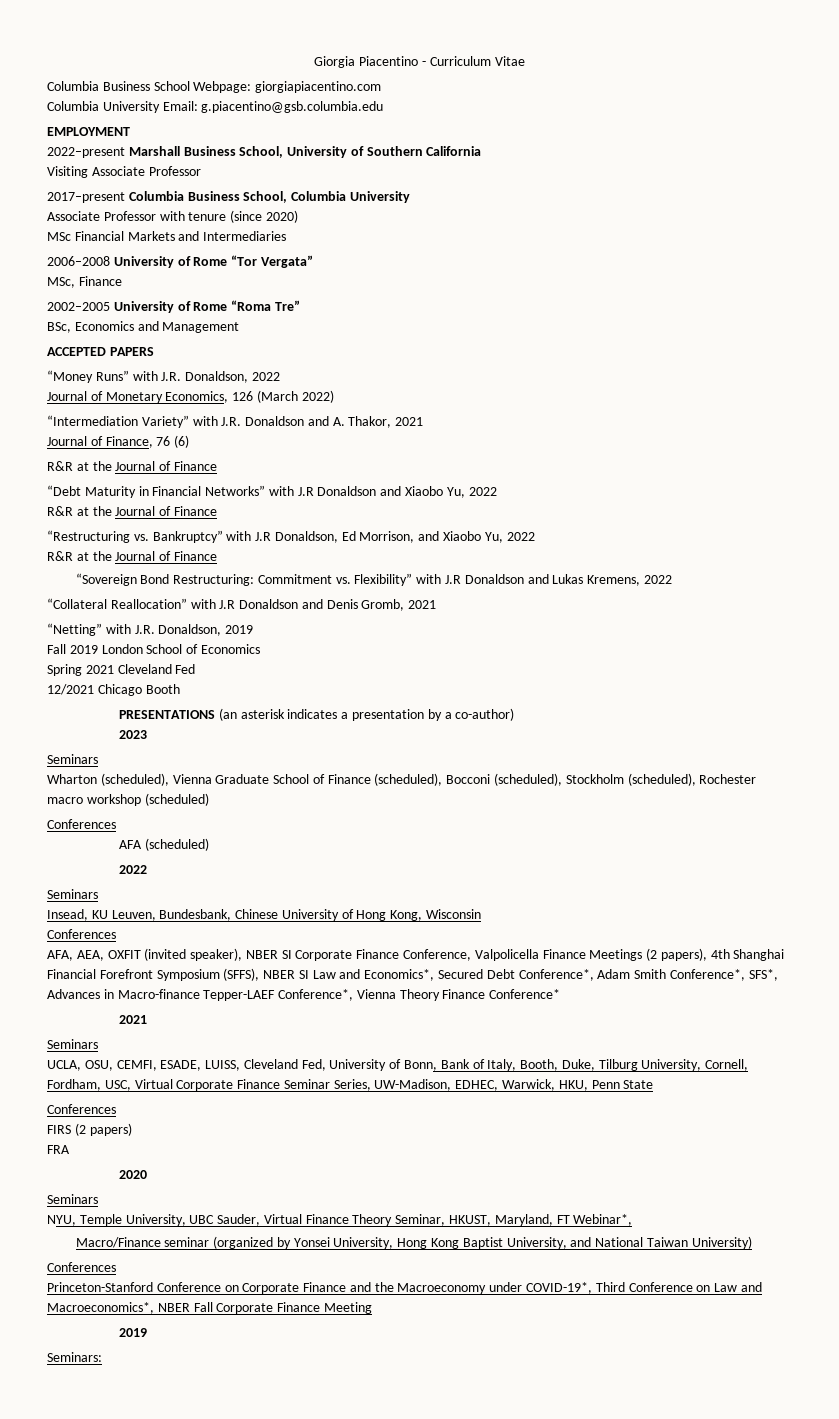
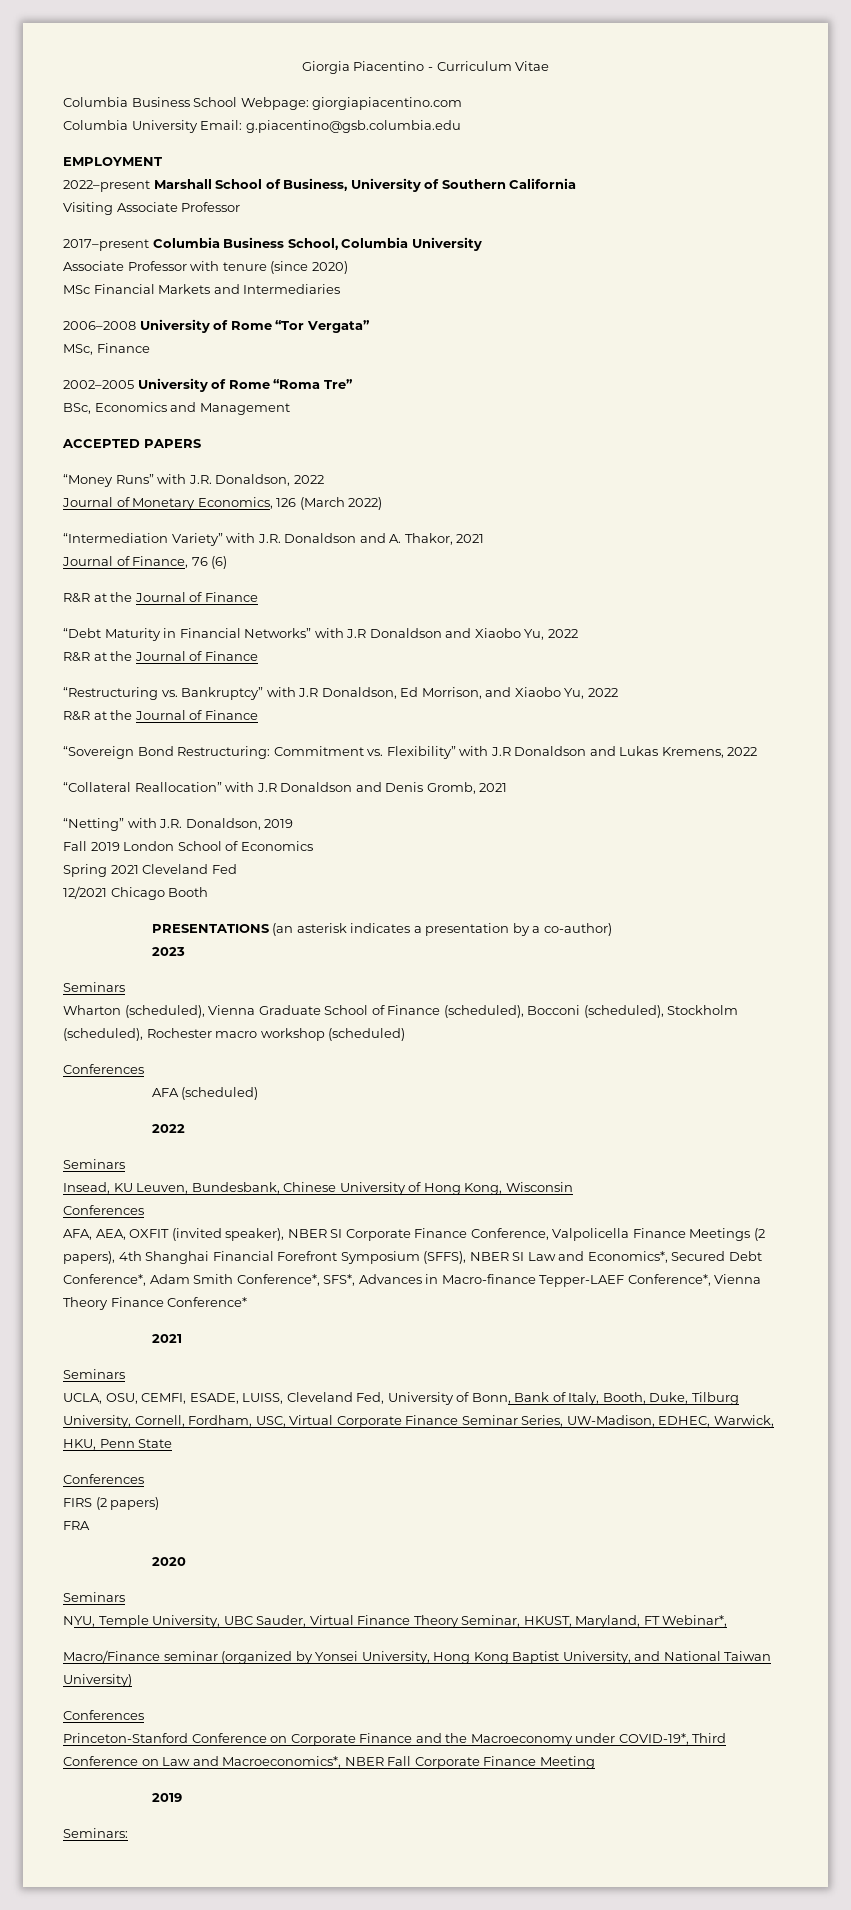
- 2022–present Marshall Business School, University of Southern California
+ 2022–present Marshall School of Business, University of Southern California

